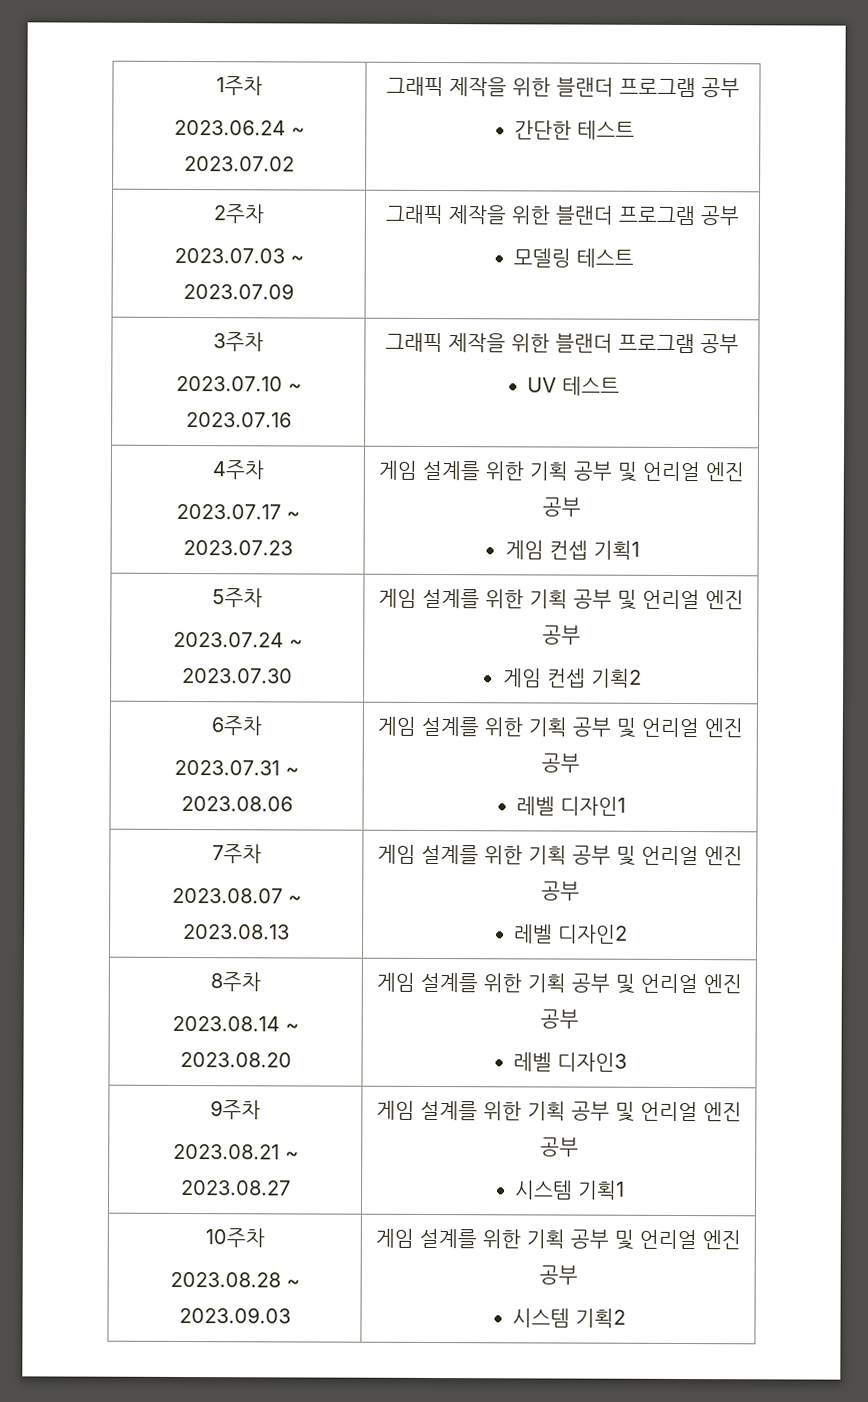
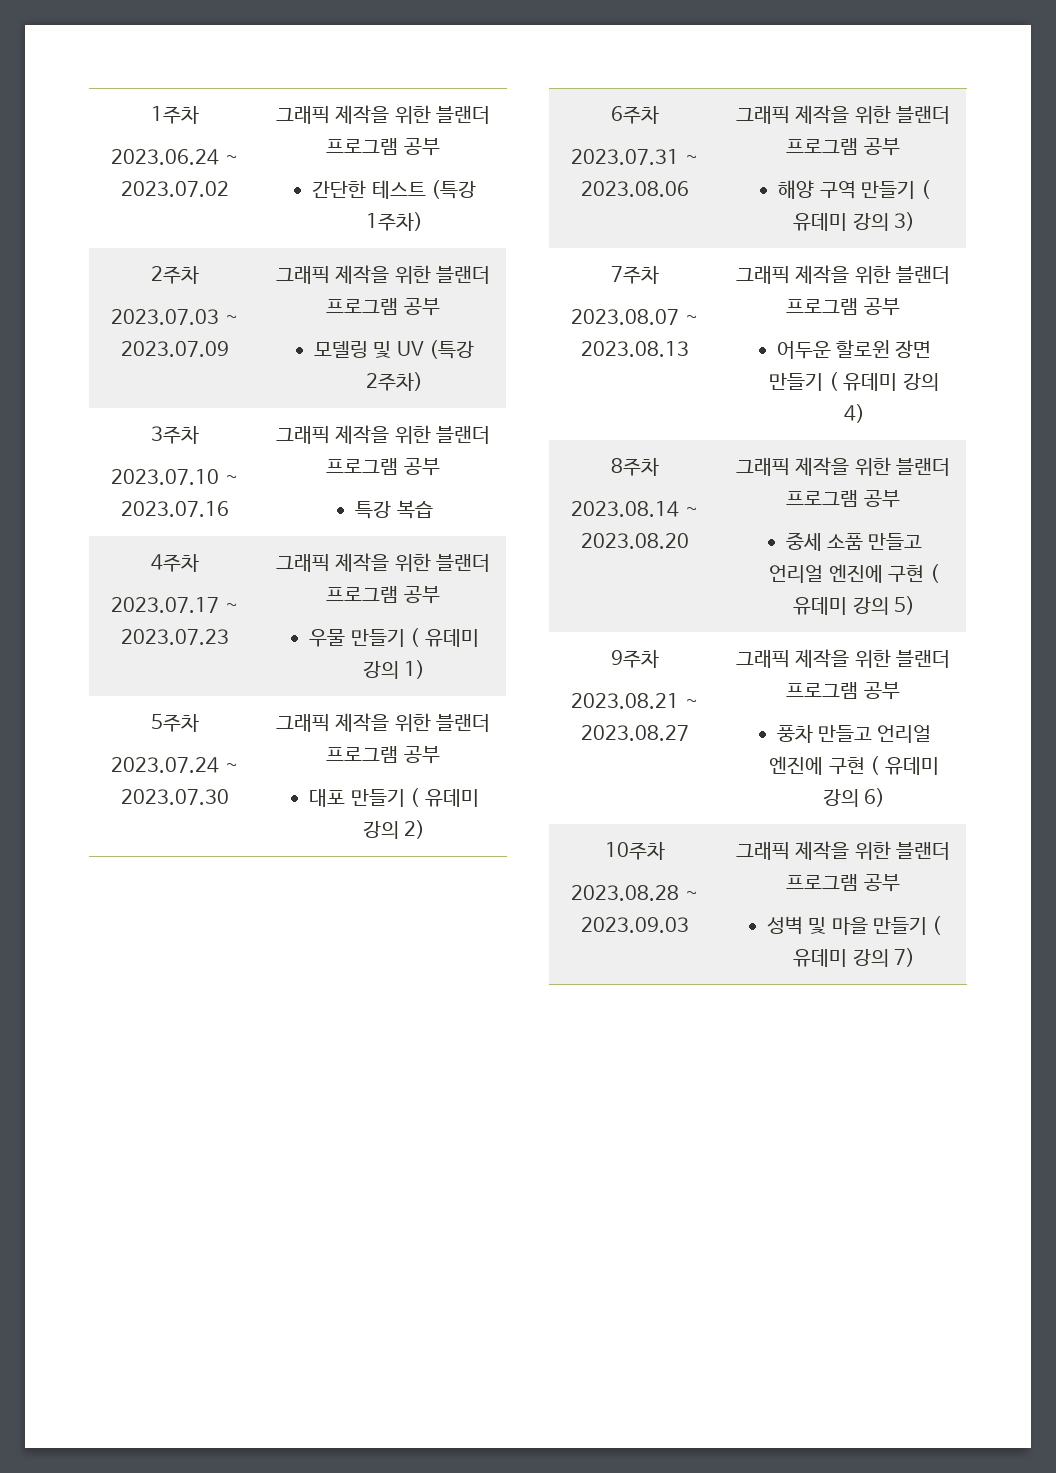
  1주차
  2023.06.24 ~ 2023.07.02 | 그래픽 제작을 위한 블랜더 프로그램 공부
- 간단한 테스트
+ 간단한 테스트 (특강 1주차)
  2주차
  2023.07.03 ~ 2023.07.09 | 그래픽 제작을 위한 블랜더 프로그램 공부
- 모델링 테스트
+ 모델링 및 UV (특강 2주차)
  3주차
  2023.07.10 ~ 2023.07.16 | 그래픽 제작을 위한 블랜더 프로그램 공부
- UV 테스트
+ 특강 복습
  4주차
- 2023.07.17 ~ 2023.07.23 | 게임 설계를 위한 기획 공부 및 언리얼 엔진 공부
- 게임 컨셉 기획1
+ 2023.07.17 ~ 2023.07.23 | 그래픽 제작을 위한 블랜더 프로그램 공부
+ 우물 만들기 ( 유데미 강의 1)
  5주차
- 2023.07.24 ~ 2023.07.30 | 게임 설계를 위한 기획 공부 및 언리얼 엔진 공부
- 게임 컨셉 기획2
+ 2023.07.24 ~ 2023.07.30 | 그래픽 제작을 위한 블랜더 프로그램 공부
+ 대포 만들기 ( 유데미 강의 2)
  6주차
- 2023.07.31 ~ 2023.08.06 | 게임 설계를 위한 기획 공부 및 언리얼 엔진 공부
- 레벨 디자인1
+ 2023.07.31 ~ 2023.08.06 | 그래픽 제작을 위한 블랜더 프로그램 공부
+ 해양 구역 만들기 ( 유데미 강의 3)
  7주차
- 2023.08.07 ~ 2023.08.13 | 게임 설계를 위한 기획 공부 및 언리얼 엔진 공부
- 레벨 디자인2
+ 2023.08.07 ~ 2023.08.13 | 그래픽 제작을 위한 블랜더 프로그램 공부
+ 어두운 할로윈 장면 만들기 ( 유데미 강의 4)
  8주차
- 2023.08.14 ~ 2023.08.20 | 게임 설계를 위한 기획 공부 및 언리얼 엔진 공부
- 레벨 디자인3
+ 2023.08.14 ~ 2023.08.20 | 그래픽 제작을 위한 블랜더 프로그램 공부
+ 중세 소품 만들고 언리얼 엔진에 구현 ( 유데미 강의 5)
  9주차
- 2023.08.21 ~ 2023.08.27 | 게임 설계를 위한 기획 공부 및 언리얼 엔진 공부
- 시스템 기획1
+ 2023.08.21 ~ 2023.08.27 | 그래픽 제작을 위한 블랜더 프로그램 공부
+ 풍차 만들고 언리얼 엔진에 구현 ( 유데미 강의 6)
  10주차
- 2023.08.28 ~ 2023.09.03 | 게임 설계를 위한 기획 공부 및 언리얼 엔진 공부
- 시스템 기획2
+ 2023.08.28 ~ 2023.09.03 | 그래픽 제작을 위한 블랜더 프로그램 공부
+ 성벽 및 마을 만들기 ( 유데미 강의 7)

